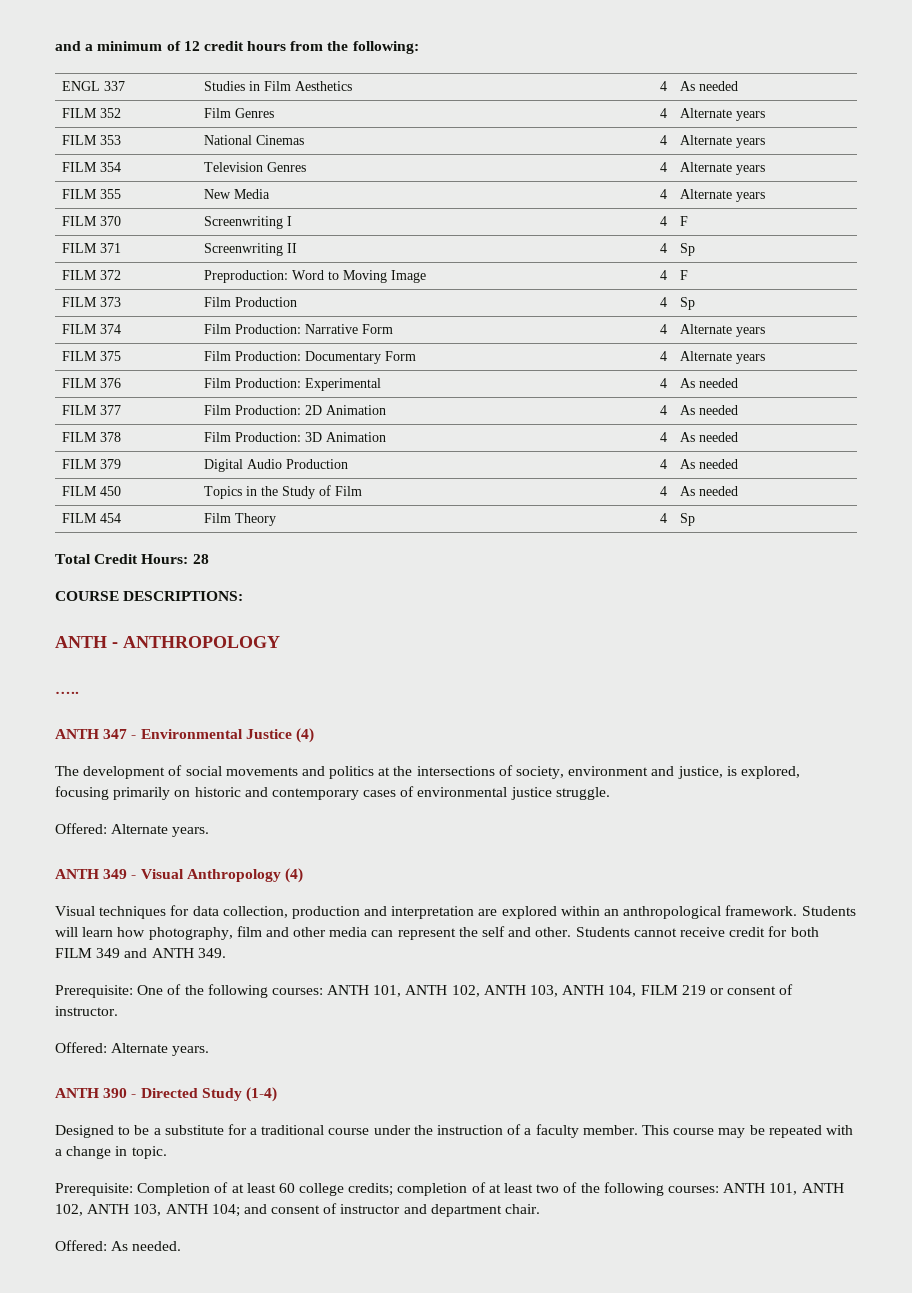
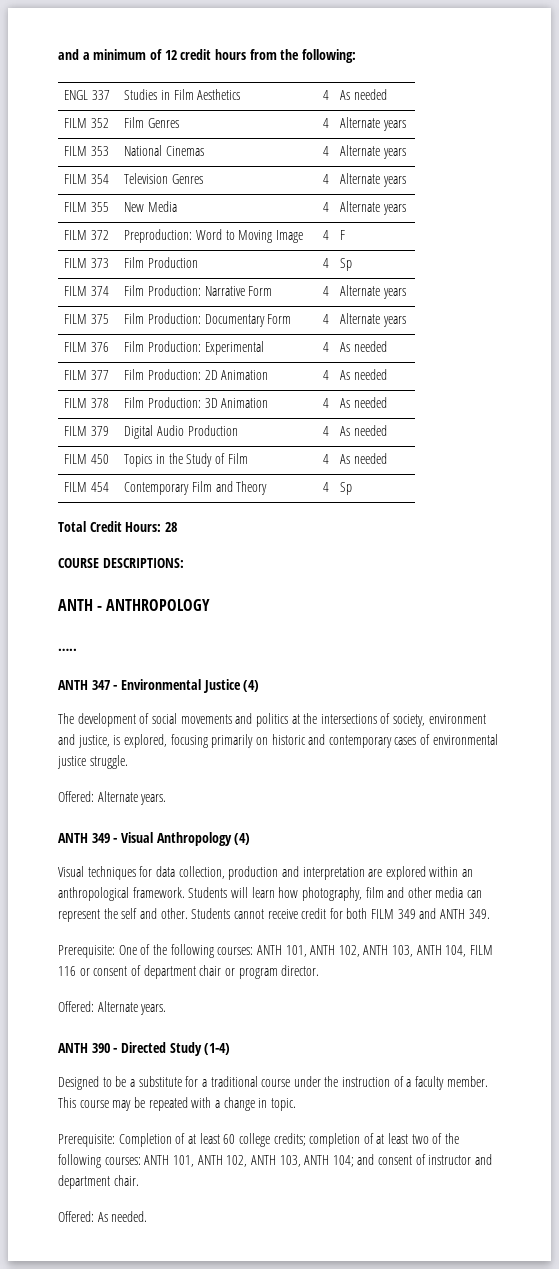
- FILM 370 | Screenwriting I | 4 | F
- FILM 371 | Screenwriting II | 4 | Sp
- FILM 454 | Film Theory | 4 | Sp
+ FILM 454 | Contemporary Film and Theory | 4 | Sp
- Prerequisite: One of the following courses: ANTH 101, ANTH 102, ANTH 103, ANTH 104, FILM 219 or consent of instructor.
+ Prerequisite: One of the following courses: ANTH 101, ANTH 102, ANTH 103, ANTH 104, FILM 116 or consent of department chair or program director.

